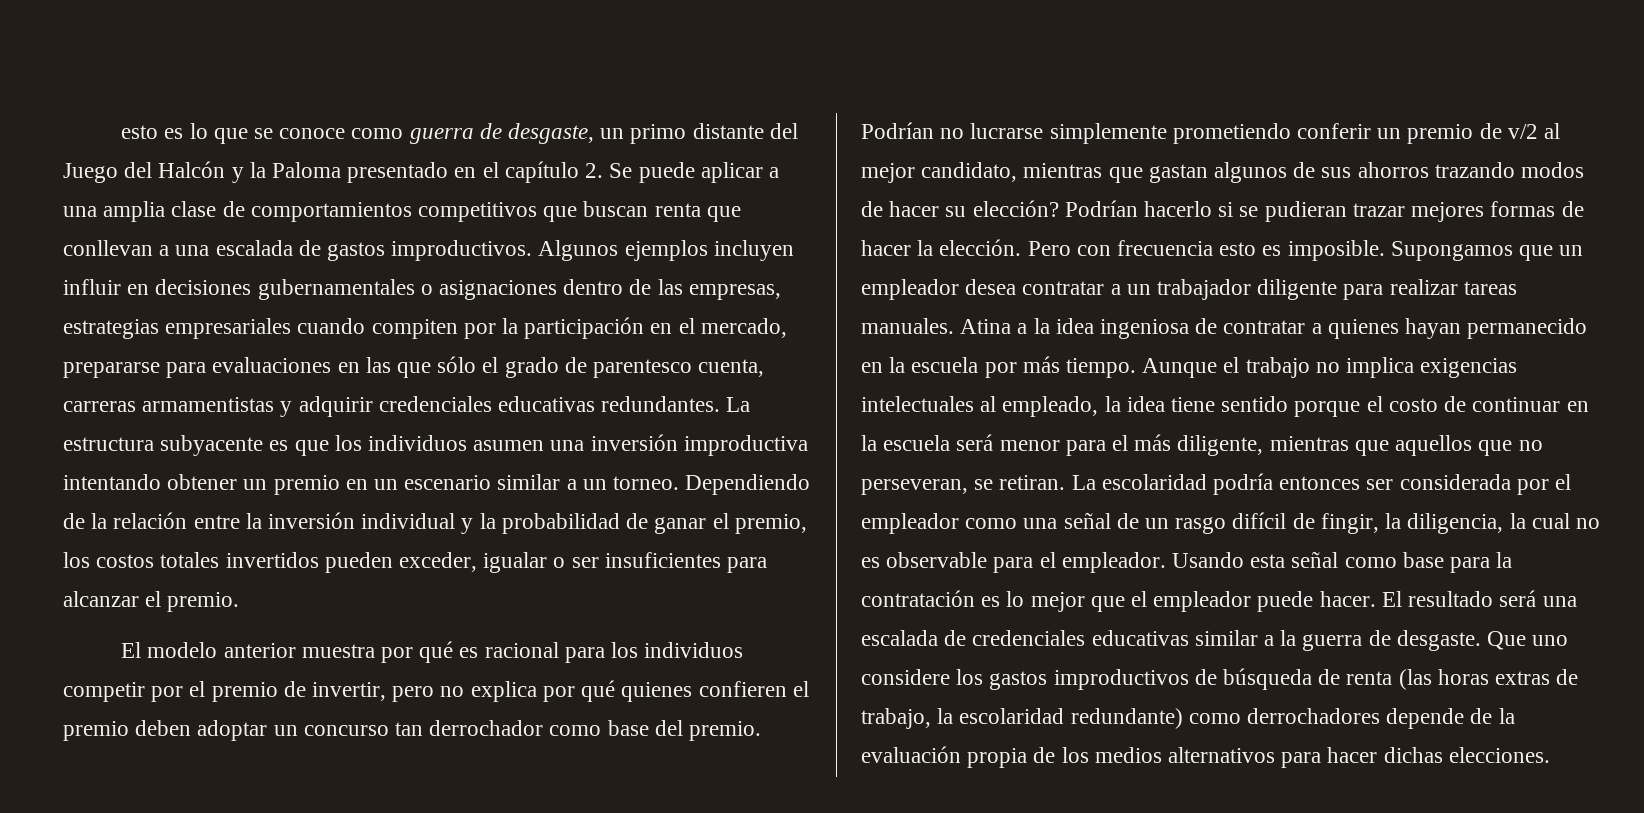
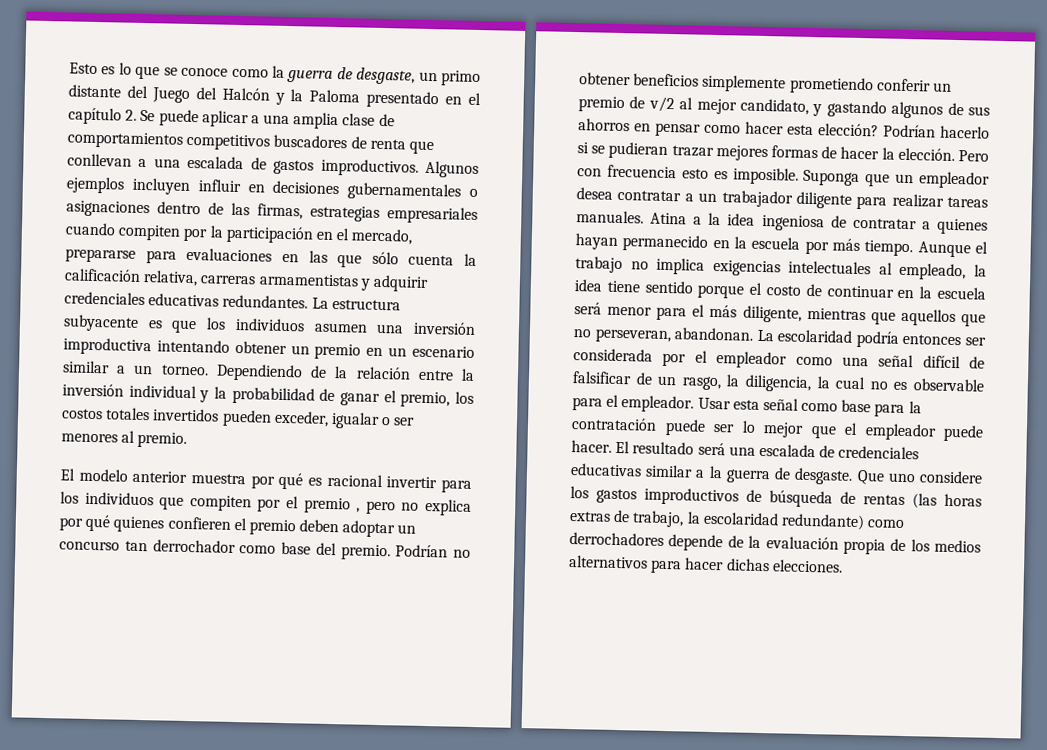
- esto es lo que se conoce como guerra de desgaste, un primo distante del Juego del Halcón y la Paloma presentado en el capítulo 2. Se puede aplicar a una amplia clase de comportamientos competitivos que buscan renta que conllevan a una escalada de gastos improductivos.
+ Esto es lo que se conoce como la guerra de desgaste, un primo distante del Juego del Halcón y la Paloma presentado en el capítulo 2. Se puede aplicar a una amplia clase de comportamientos competitivos buscadores de renta que conllevan a una escalada de gastos improductivos.
- Algunos ejemplos incluyen influir en decisiones gubernamentales o asignaciones dentro de las empresas, estrategias empresariales cuando compiten por la participación en el mercado, prepararse para evaluaciones en las que sólo el grado de parentesco cuenta, carreras armamentistas y adquirir credenciales educativas redundantes.
+ Algunos ejemplos incluyen influir en decisiones gubernamentales o asignaciones dentro de las firmas, estrategias empresariales cuando compiten por la participación en el mercado, prepararse para evaluaciones en las que sólo cuenta la calificación relativa, carreras armamentistas y adquirir credenciales educativas redundantes.
- Dependiendo de la relación entre la inversión individual y la probabilidad de ganar el premio, los costos totales invertidos pueden exceder, igualar o ser insuficientes para alcanzar el premio.
+ Dependiendo de la relación entre la inversión individual y la probabilidad de ganar el premio, los costos totales invertidos pueden exceder, igualar o ser menores al premio.
- El modelo anterior muestra por qué es racional para los individuos competir por el premio de invertir, pero no explica por qué quienes confieren el premio deben adoptar un concurso tan derrochador como base del premio.
+ El modelo anterior muestra por qué es racional invertir para los individuos que compiten por el premio , pero no explica por qué quienes confieren el premio deben adoptar un concurso tan derrochador como base del premio.
- Podrían no lucrarse simplemente prometiendo conferir un premio de v/2 al mejor candidato, mientras que gastan algunos de sus ahorros trazando modos de hacer su elección?
+ Podrían no obtener beneficios simplemente prometiendo conferir un premio de v/2 al mejor candidato, y gastando algunos de sus ahorros en pensar como hacer esta elección?
- Supongamos que un empleador desea contratar a un trabajador diligente para realizar tareas manuales.
+ Suponga que un empleador desea contratar a un trabajador diligente para realizar tareas manuales.
- Aunque el trabajo no implica exigencias intelectuales al empleado, la idea tiene sentido porque el costo de continuar en la escuela será menor para el más diligente, mientras que aquellos que no perseveran, se retiran.
+ Aunque el trabajo no implica exigencias intelectuales al empleado, la idea tiene sentido porque el costo de continuar en la escuela será menor para el más diligente, mientras que aquellos que no perseveran, abandonan.
- La escolaridad podría entonces ser considerada por el empleador como una señal de un rasgo difícil de fingir, la diligencia, la cual no es observable para el empleador.
+ La escolaridad podría entonces ser considerada por el empleador como una señal difícil de falsificar de un rasgo, la diligencia, la cual no es observable para el empleador.
- Usando esta señal como base para la contratación es lo mejor que el empleador puede hacer.
+ Usar esta señal como base para la contratación puede ser lo mejor que el empleador puede hacer.
- Que uno considere los gastos improductivos de búsqueda de renta (las horas extras de trabajo, la escolaridad redundante) como derrochadores depende de la evaluación propia de los medios alternativos para hacer dichas elecciones.
+ Que uno considere los gastos improductivos de búsqueda de rentas (las horas extras de trabajo, la escolaridad redundante) como derrochadores depende de la evaluación propia de los medios alternativos para hacer dichas elecciones.

